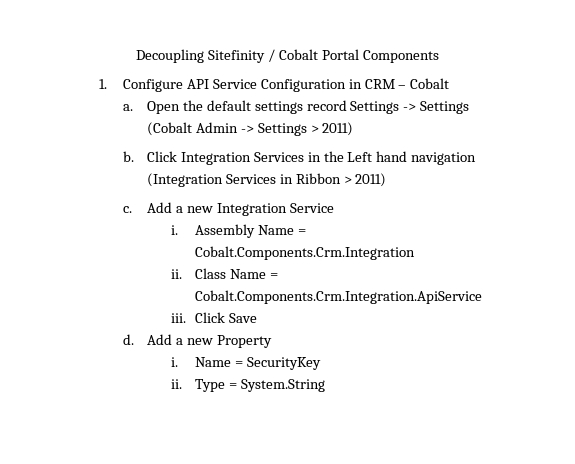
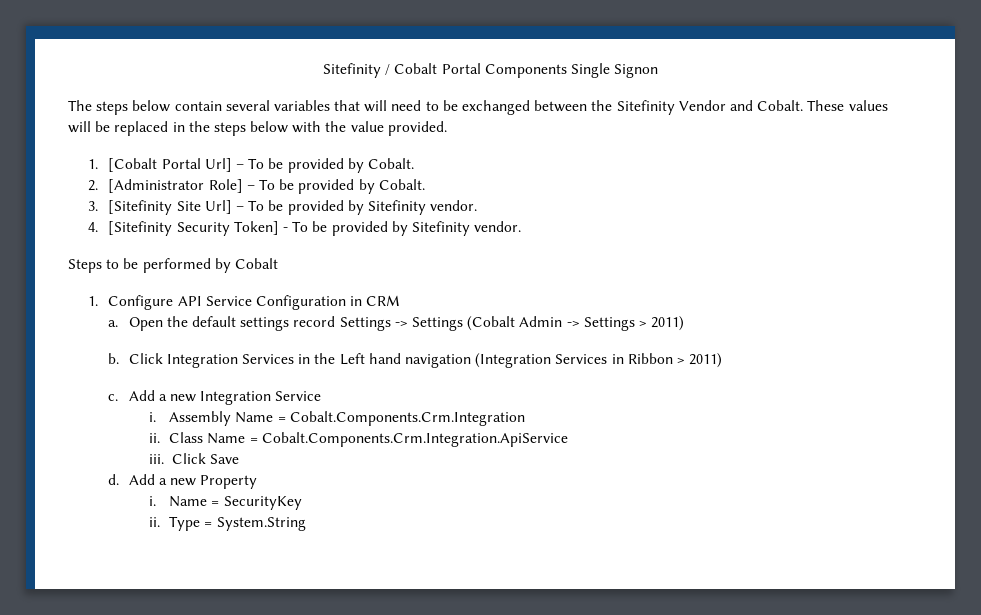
- Decoupling Sitefinity / Cobalt Portal Components
+ Sitefinity / Cobalt Portal Components Single Signon
+ The steps below contain several variables that will need to be exchanged between the Sitefinity Vendor and Cobalt. These values will be replaced in the steps below with the value provided.
+ 1. [Cobalt Portal Url] – To be provided by Cobalt.
+ 2. [Administrator Role] – To be provided by Cobalt.
+ 3. [Sitefinity Site Url] – To be provided by Sitefinity vendor.
+ 4. [Sitefinity Security Token] - To be provided by Sitefinity vendor.
+ Steps to be performed by Cobalt
- 1. Configure API Service Configuration in CRM – Cobalt
+ 1. Configure API Service Configuration in CRM

